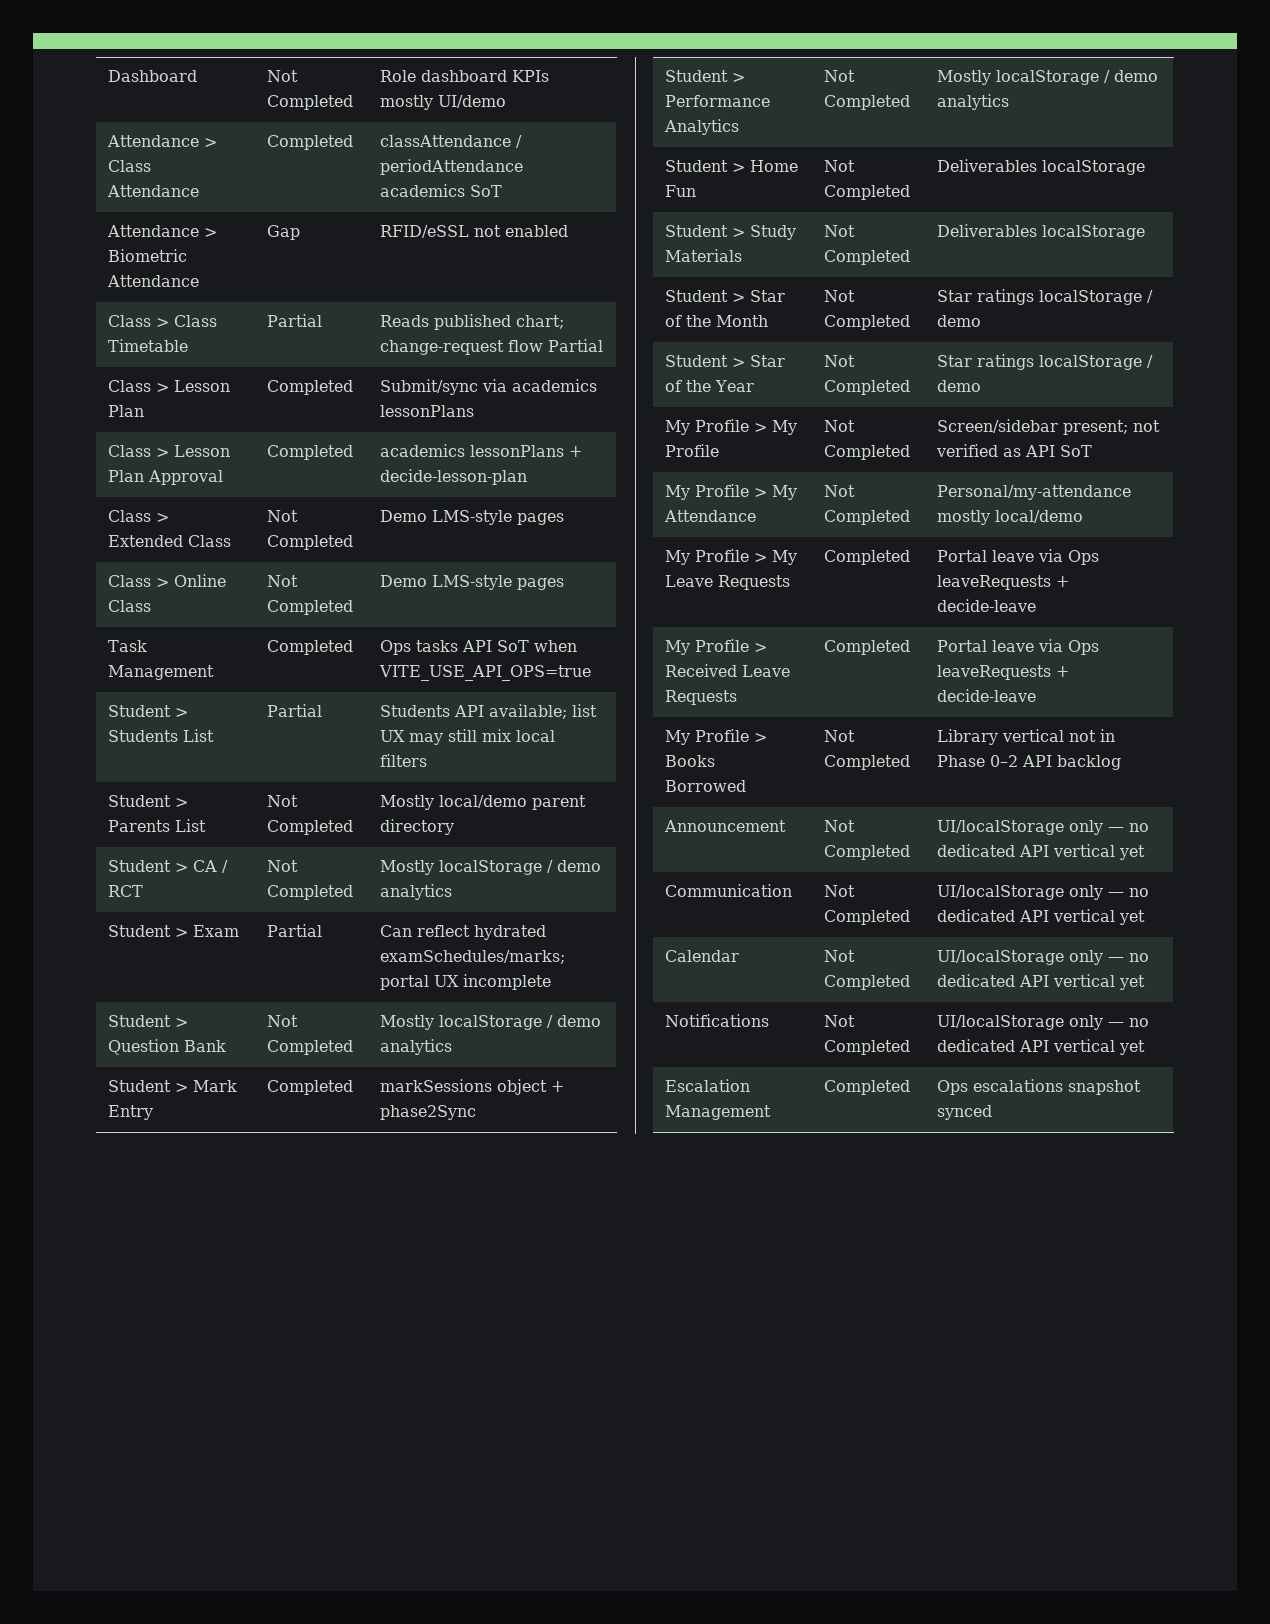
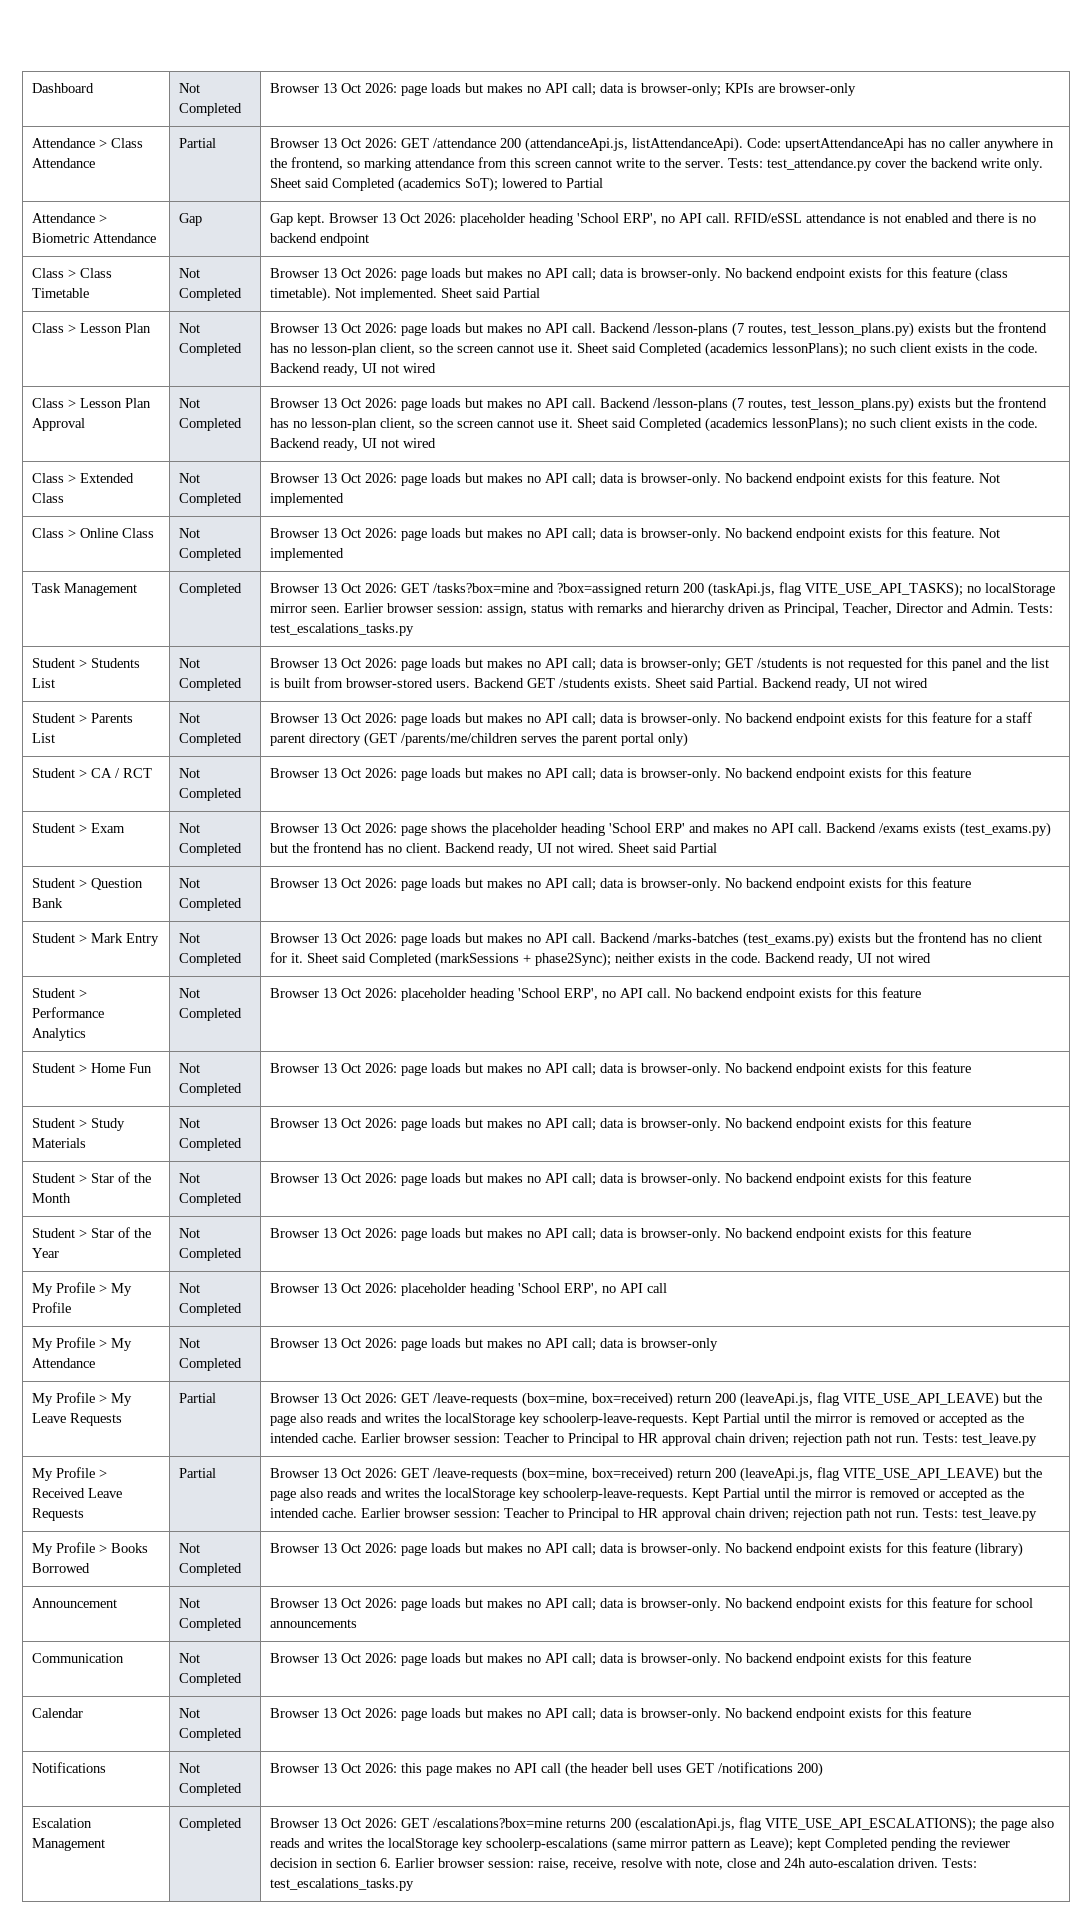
- Dashboard | Not Completed | Role dashboard KPIs mostly UI/demo
- Attendance > Class Attendance | Completed | classAttendance / periodAttendance academics SoT
+ Dashboard | Not Completed | Browser 13 Oct 2026: page loads but makes no API call; data is browser-only; KPIs are browser-only
+ Attendance > Class Attendance | Partial | Browser 13 Oct 2026: GET /attendance 200 (attendanceApi.js, listAttendanceApi). Code: upsertAttendanceApi has no caller anywhere in the frontend, so marking attendance from this screen cannot write to the server. Tests: test_attendance.py cover the backend write only. Sheet said Completed (academics SoT); lowered to Partial
- Attendance > Biometric Attendance | Gap | RFID/eSSL not enabled
- Class > Class Timetable | Partial | Reads published chart; change-request flow Partial
+ Attendance > Biometric Attendance | Gap | Gap kept. Browser 13 Oct 2026: placeholder heading 'School ERP', no API call. RFID/eSSL attendance is not enabled and there is no backend endpoint
+ Class > Class Timetable | Not Completed | Browser 13 Oct 2026: page loads but makes no API call; data is browser-only. No backend endpoint exists for this feature (class timetable). Not implemented. Sheet said Partial
- Class > Lesson Plan | Completed | Submit/sync via academics lessonPlans
+ Class > Lesson Plan | Not Completed | Browser 13 Oct 2026: page loads but makes no API call. Backend /lesson-plans (7 routes, test_lesson_plans.py) exists but the frontend has no lesson-plan client, so the screen cannot use it. Sheet said Completed (academics lessonPlans); no such client exists in the code. Backend ready, UI not wired
- Class > Lesson Plan Approval | Completed | academics lessonPlans + decide-lesson-plan
+ Class > Lesson Plan Approval | Not Completed | Browser 13 Oct 2026: page loads but makes no API call. Backend /lesson-plans (7 routes, test_lesson_plans.py) exists but the frontend has no lesson-plan client, so the screen cannot use it. Sheet said Completed (academics lessonPlans); no such client exists in the code. Backend ready, UI not wired
- Class > Extended Class | Not Completed | Demo LMS-style pages
+ Class > Extended Class | Not Completed | Browser 13 Oct 2026: page loads but makes no API call; data is browser-only. No backend endpoint exists for this feature. Not implemented
- Class > Online Class | Not Completed | Demo LMS-style pages
- Task Management | Completed | Ops tasks API SoT when VITE_USE_API_OPS=true
- Student > Students List | Partial | Students API available; list UX may still mix local filters
+ Class > Online Class | Not Completed | Browser 13 Oct 2026: page loads but makes no API call; data is browser-only. No backend endpoint exists for this feature. Not implemented
+ Task Management | Completed | Browser 13 Oct 2026: GET /tasks?box=mine and ?box=assigned return 200 (taskApi.js, flag VITE_USE_API_TASKS); no localStorage mirror seen. Earlier browser session: assign, status with remarks and hierarchy driven as Principal, Teacher, Director and Admin. Tests: test_escalations_tasks.py
+ Student > Students List | Not Completed | Browser 13 Oct 2026: page loads but makes no API call; data is browser-only; GET /students is not requested for this panel and the list is built from browser-stored users. Backend GET /students exists. Sheet said Partial. Backend ready, UI not wired
- Student > Parents List | Not Completed | Mostly local/demo parent directory
+ Student > Parents List | Not Completed | Browser 13 Oct 2026: page loads but makes no API call; data is browser-only. No backend endpoint exists for this feature for a staff parent directory (GET /parents/me/children serves the parent portal only)
- Student > CA / RCT | Not Completed | Mostly localStorage / demo analytics
- Student > Exam | Partial | Can reflect hydrated examSchedules/marks; portal UX incomplete
+ Student > CA / RCT | Not Completed | Browser 13 Oct 2026: page loads but makes no API call; data is browser-only. No backend endpoint exists for this feature
+ Student > Exam | Not Completed | Browser 13 Oct 2026: page shows the placeholder heading 'School ERP' and makes no API call. Backend /exams exists (test_exams.py) but the frontend has no client. Backend ready, UI not wired. Sheet said Partial
- Student > Question Bank | Not Completed | Mostly localStorage / demo analytics
+ Student > Question Bank | Not Completed | Browser 13 Oct 2026: page loads but makes no API call; data is browser-only. No backend endpoint exists for this feature
- Completed | markSessions object + phase2Sync
+ Not Completed | Browser 13 Oct 2026: page loads but makes no API call. Backend /marks-batches (test_exams.py) exists but the frontend has no client for it. Sheet said Completed (markSessions + phase2Sync); neither exists in the code. Backend ready, UI not wired
- Student > Performance Analytics | Not Completed | Mostly localStorage / demo analytics
+ Student > Performance Analytics | Not Completed | Browser 13 Oct 2026: placeholder heading 'School ERP', no API call. No backend endpoint exists for this feature
- Student > Home Fun | Not Completed | Deliverables localStorage
+ Student > Home Fun | Not Completed | Browser 13 Oct 2026: page loads but makes no API call; data is browser-only. No backend endpoint exists for this feature
- Student > Study Materials | Not Completed | Deliverables localStorage
+ Student > Study Materials | Not Completed | Browser 13 Oct 2026: page loads but makes no API call; data is browser-only. No backend endpoint exists for this feature
- Student > Star of the Month | Not Completed | Star ratings localStorage / demo
+ Student > Star of the Month | Not Completed | Browser 13 Oct 2026: page loads but makes no API call; data is browser-only. No backend endpoint exists for this feature
- Student > Star of the Year | Not Completed | Star ratings localStorage / demo
+ Student > Star of the Year | Not Completed | Browser 13 Oct 2026: page loads but makes no API call; data is browser-only. No backend endpoint exists for this feature
- My Profile > My Profile | Not Completed | Screen/sidebar present; not verified as API SoT
+ My Profile > My Profile | Not Completed | Browser 13 Oct 2026: placeholder heading 'School ERP', no API call
- My Profile > My Attendance | Not Completed | Personal/my-attendance mostly local/demo
+ My Profile > My Attendance | Not Completed | Browser 13 Oct 2026: page loads but makes no API call; data is browser-only
- My Profile > My Leave Requests | Completed | Portal leave via Ops leaveRequests + decide-leave
+ My Profile > My Leave Requests | Partial | Browser 13 Oct 2026: GET /leave-requests (box=mine, box=received) return 200 (leaveApi.js, flag VITE_USE_API_LEAVE) but the page also reads and writes the localStorage key schoolerp-leave-requests. Kept Partial until the mirror is removed or accepted as the intended cache. Earlier browser session: Teacher to Principal to HR approval chain driven; rejection path not run. Tests: test_leave.py
- My Profile > Received Leave Requests | Completed | Portal leave via Ops leaveRequests + decide-leave
+ My Profile > Received Leave Requests | Partial | Browser 13 Oct 2026: GET /leave-requests (box=mine, box=received) return 200 (leaveApi.js, flag VITE_USE_API_LEAVE) but the page also reads and writes the localStorage key schoolerp-leave-requests. Kept Partial until the mirror is removed or accepted as the intended cache. Earlier browser session: Teacher to Principal to HR approval chain driven; rejection path not run. Tests: test_leave.py
- My Profile > Books Borrowed | Not Completed | Library vertical not in Phase 0–2 API backlog
- Announcement | Not Completed | UI/localStorage only — no dedicated API vertical yet
- Communication | Not Completed | UI/localStorage only — no dedicated API vertical yet
- Calendar | Not Completed | UI/localStorage only — no dedicated API vertical yet
- Notifications | Not Completed | UI/localStorage only — no dedicated API vertical yet
- Escalation Management | Completed | Ops escalations snapshot synced
+ My Profile > Books Borrowed | Not Completed | Browser 13 Oct 2026: page loads but makes no API call; data is browser-only. No backend endpoint exists for this feature (library)
+ Announcement | Not Completed | Browser 13 Oct 2026: page loads but makes no API call; data is browser-only. No backend endpoint exists for this feature for school announcements
+ Communication | Not Completed | Browser 13 Oct 2026: page loads but makes no API call; data is browser-only. No backend endpoint exists for this feature
+ Calendar | Not Completed | Browser 13 Oct 2026: page loads but makes no API call; data is browser-only. No backend endpoint exists for this feature
+ Notifications | Not Completed | Browser 13 Oct 2026: this page makes no API call (the header bell uses GET /notifications 200)
+ Escalation Management | Completed | Browser 13 Oct 2026: GET /escalations?box=mine returns 200 (escalationApi.js, flag VITE_USE_API_ESCALATIONS); the page also reads and writes the localStorage key schoolerp-escalations (same mirror pattern as Leave); kept Completed pending the reviewer decision in section 6. Earlier browser session: raise, receive, resolve with note, close and 24h auto-escalation driven. Tests: test_escalations_tasks.py

